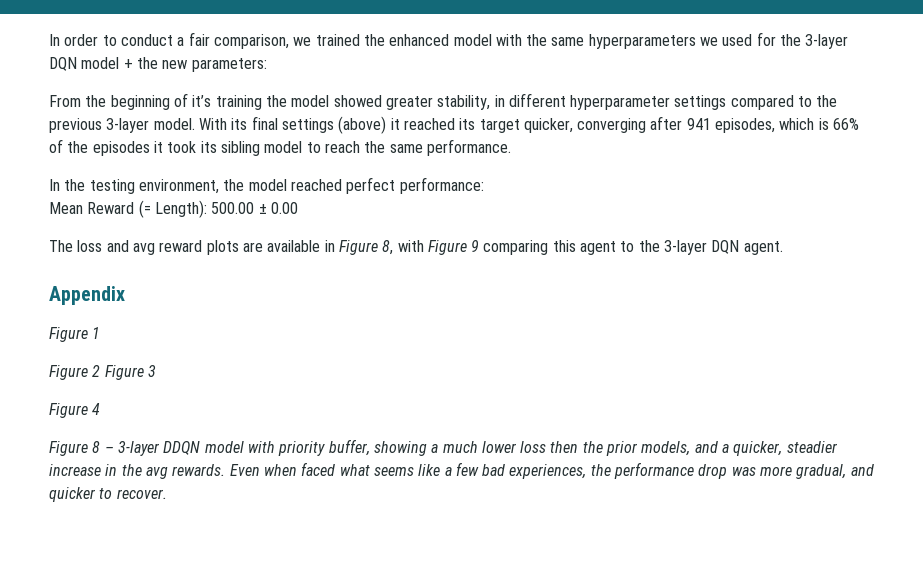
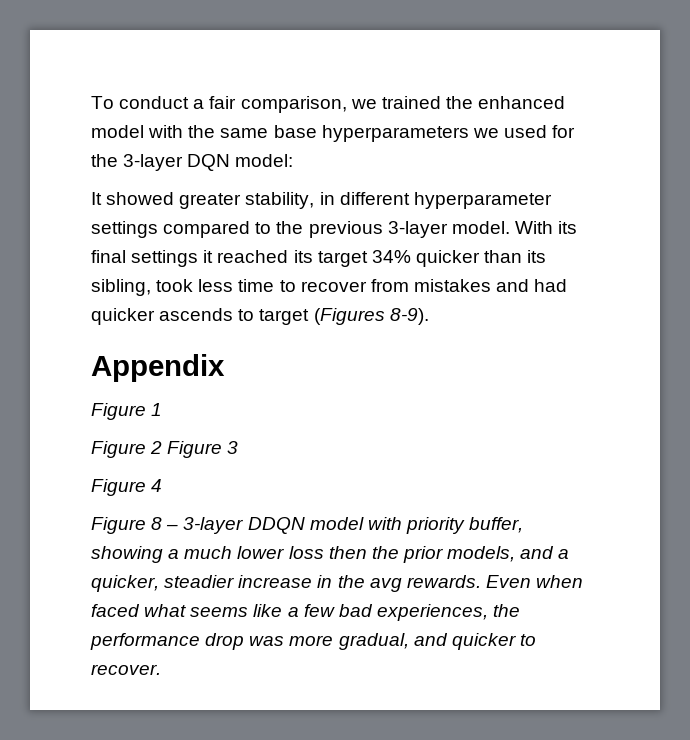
- In order to conduct a fair comparison, we trained the enhanced model with the same hyperparameters we used for the 3-layer DQN model + the new parameters:
- From the beginning of it’s training the model showed greater stability, in different hyperparameter settings compared to the previous 3-layer model.
+ To conduct a fair comparison, we trained the enhanced model with the same base hyperparameters we used for the 3-layer DQN model:
+ It showed greater stability, in different hyperparameter settings compared to the previous 3-layer model.
- With its final settings (above) it reached its target quicker, converging after 941 episodes, which is 66% of the episodes it took its sibling model to reach the same performance.
- In the testing environment, the model reached perfect performance:
- Mean Reward (= Length): 500.00 ± 0.00
- The loss and avg reward plots are available in Figure 8, with Figure 9 comparing this agent to the 3-layer DQN agent.
+ With its final settings it reached its target 34% quicker than its sibling, took less time to recover from mistakes and had quicker ascends to target (Figures 8-9).

